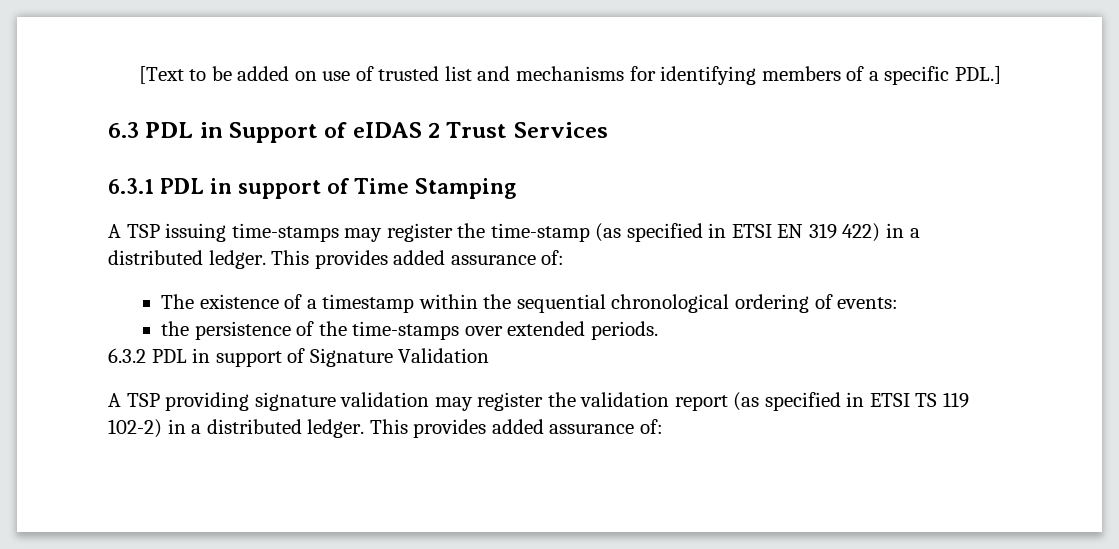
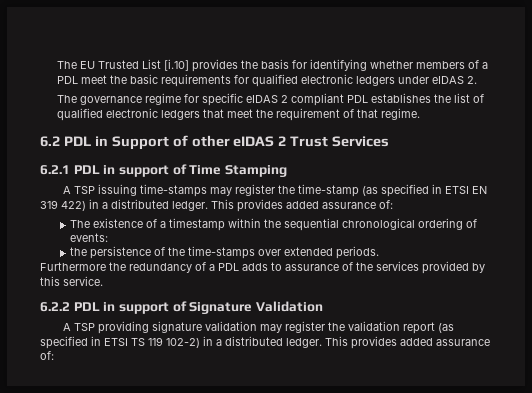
- [Text to be added on use of trusted list and mechanisms for identifying members of a specific PDL.]
- 6.3 PDL in Support of eIDAS 2 Trust Services
+ The EU Trusted List [i.10] provides the basis for identifying whether members of a PDL meet the basic requirements for qualified electronic ledgers under eIDAS 2.
+ The governance regime for specific eIDAS 2 compliant PDL establishes the list of qualified electronic ledgers that meet the requirement of that regime.
+ 6.2 PDL in Support of other eIDAS 2 Trust Services
- 6.3.1 PDL in support of Time Stamping
+ 6.2.1 PDL in support of Time Stamping
- 6.3.2 PDL in support of Signature Validation
+ Furthermore the redundancy of a PDL adds to assurance of the services provided by this service.
+ 6.2.2 PDL in support of Signature Validation

